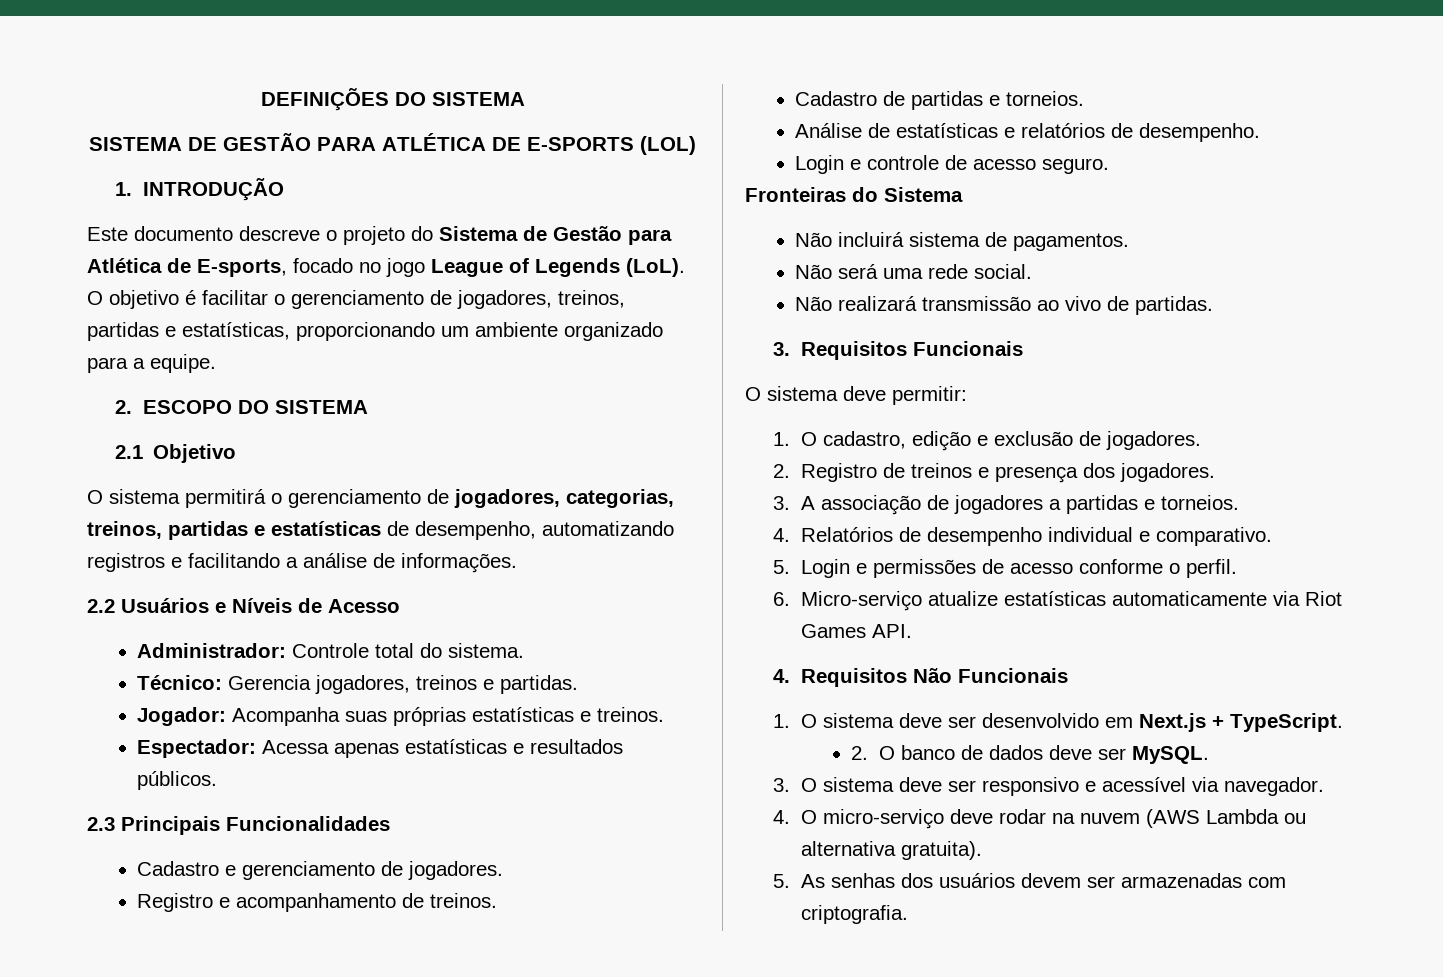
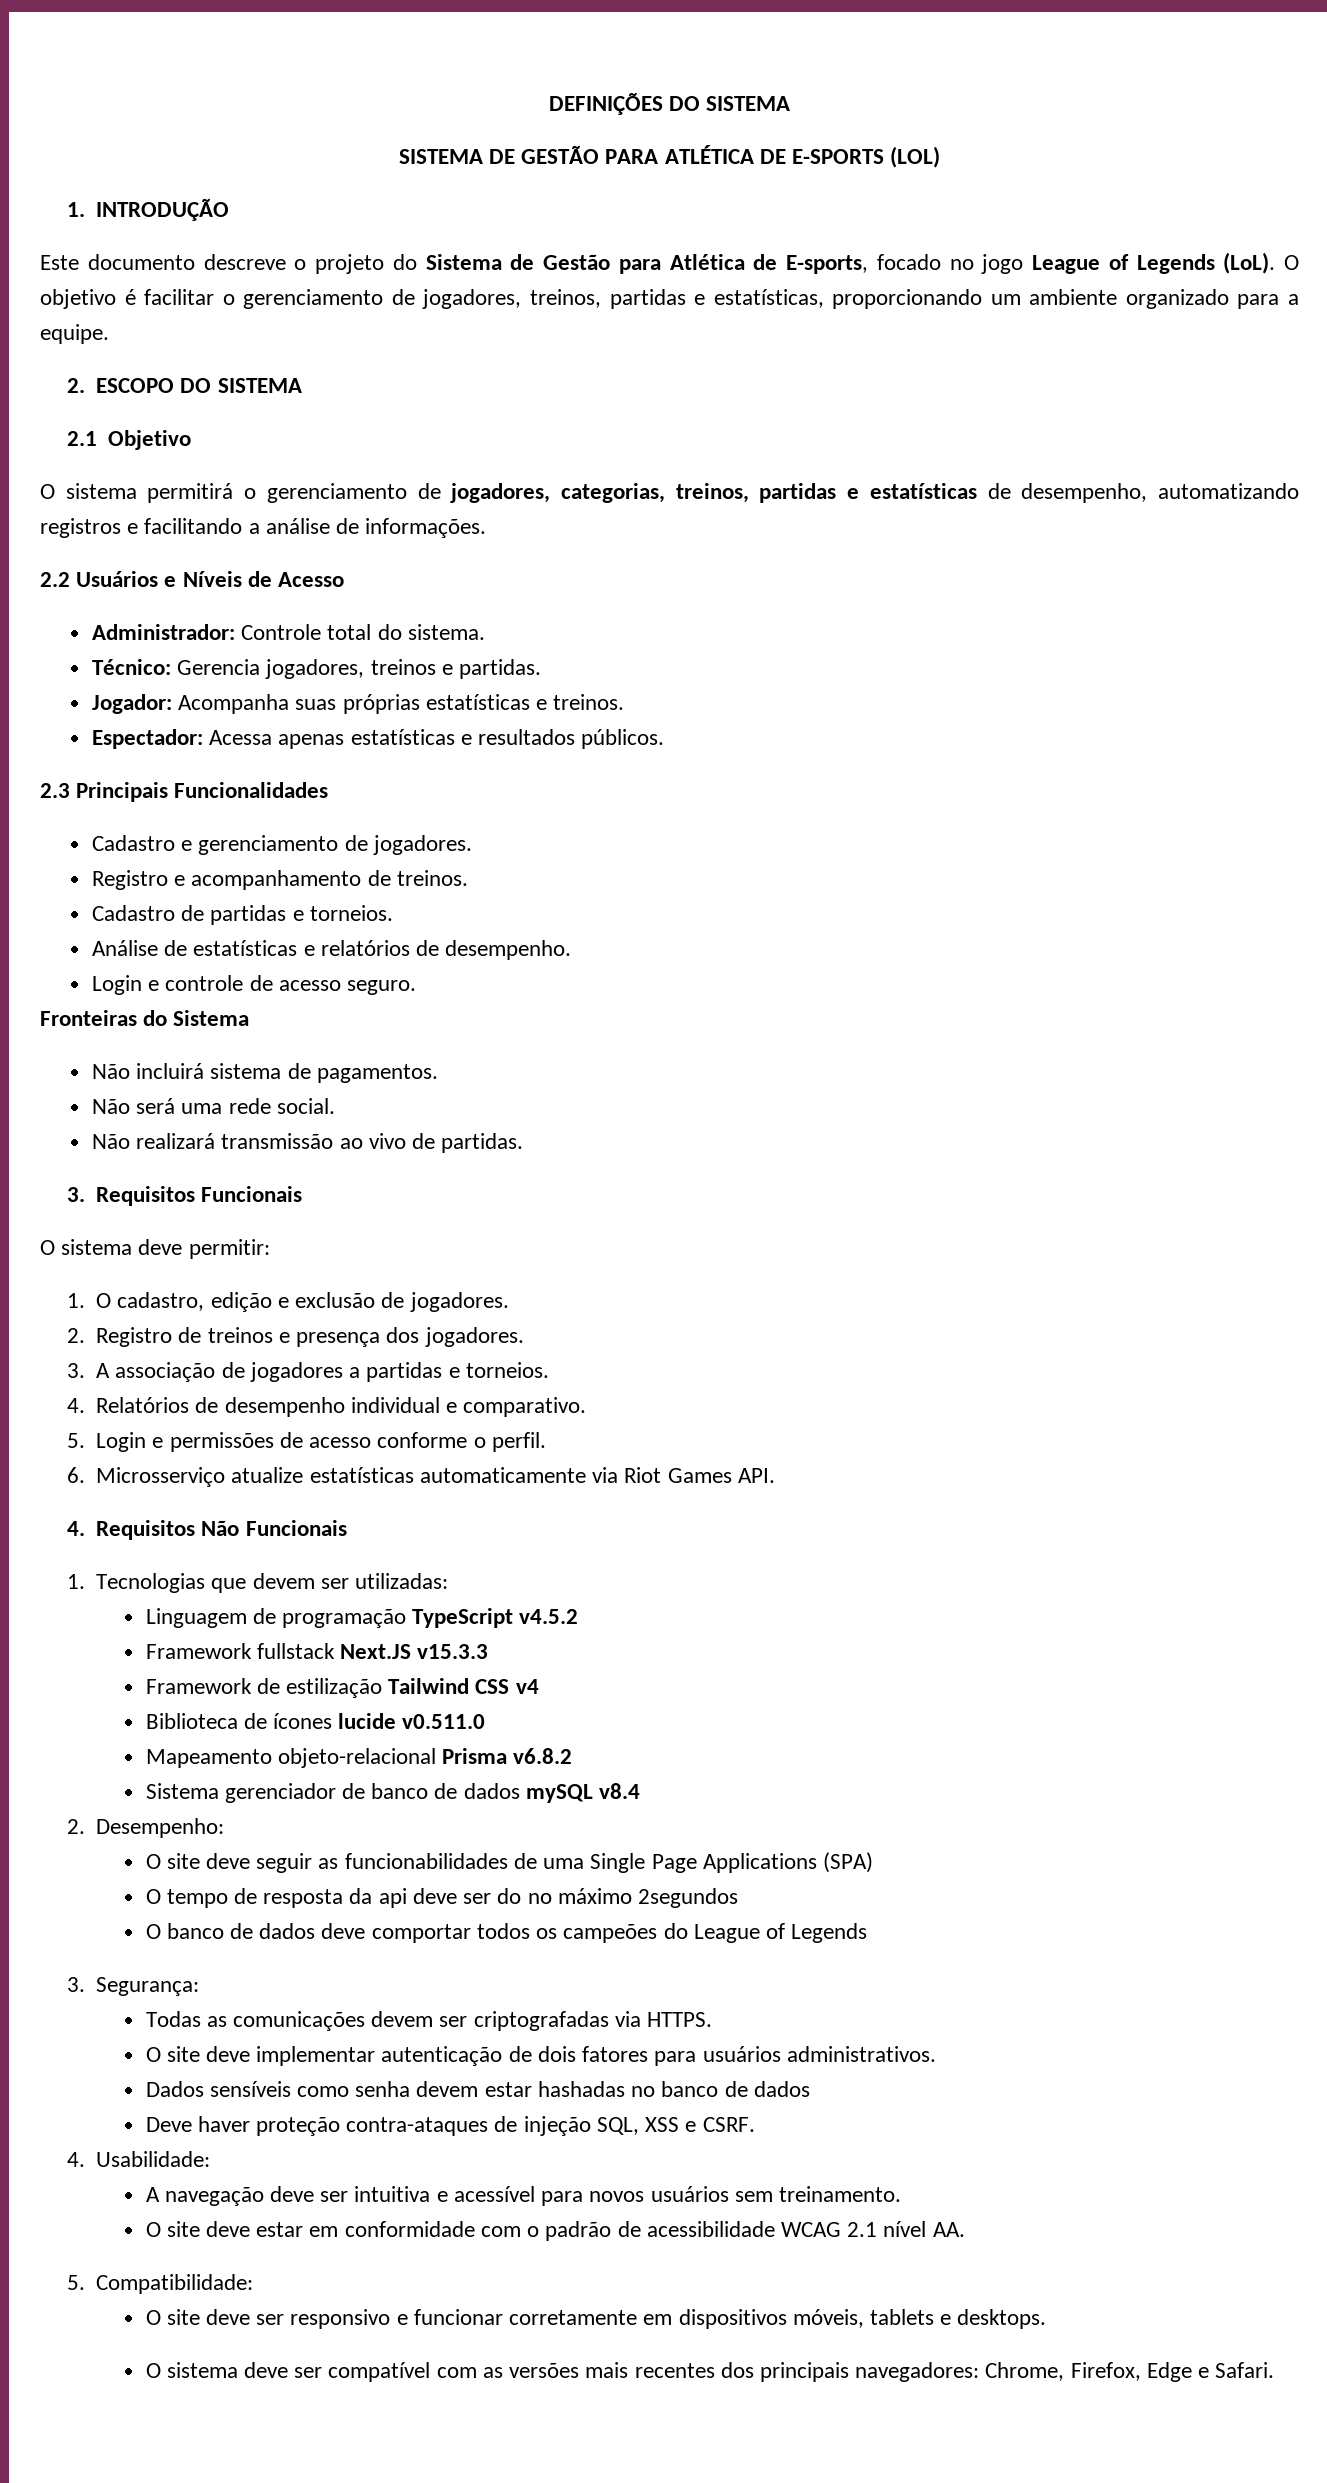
- 6. Micro-serviço atualize estatísticas automaticamente via Riot Games API.
+ 6. Microsserviço atualize estatísticas automaticamente via Riot Games API.
- 1. O sistema deve ser desenvolvido em Next.js + TypeScript.
- 2. O banco de dados deve ser MySQL.
- 3. O sistema deve ser responsivo e acessível via navegador.
- 4. O micro-serviço deve rodar na nuvem (AWS Lambda ou alternativa gratuita).
- 5. As senhas dos usuários devem ser armazenadas com criptografia.
+ 1. Tecnologias que devem ser utilizadas:
+ Linguagem de programação TypeScript v4.5.2
+ Framework fullstack Next.JS v15.3.3
+ Framework de estilização Tailwind CSS v4
+ Biblioteca de ícones lucide v0.511.0
+ Mapeamento objeto-relacional Prisma v6.8.2
+ Sistema gerenciador de banco de dados mySQL v8.4
+ 2. Desempenho:
+ O site deve seguir as funcionabilidades de uma Single Page Applications (SPA)
+ O tempo de resposta da api deve ser do no máximo 2segundos
+ O banco de dados deve comportar todos os campeões do League of Legends
+ 3. Segurança:
+ Todas as comunicações devem ser criptografadas via HTTPS.
+ O site deve implementar autenticação de dois fatores para usuários administrativos.
+ Dados sensíveis como senha devem estar hashadas no banco de dados
+ Deve haver proteção contra-ataques de injeção SQL, XSS e CSRF.
+ 4. Usabilidade:
+ A navegação deve ser intuitiva e acessível para novos usuários sem treinamento.
+ O site deve estar em conformidade com o padrão de acessibilidade WCAG 2.1 nível AA.
+ 5. Compatibilidade:
+ O site deve ser responsivo e funcionar corretamente em dispositivos móveis, tablets e desktops.
+ O sistema deve ser compatível com as versões mais recentes dos principais navegadores: Chrome, Firefox, Edge e Safari.

